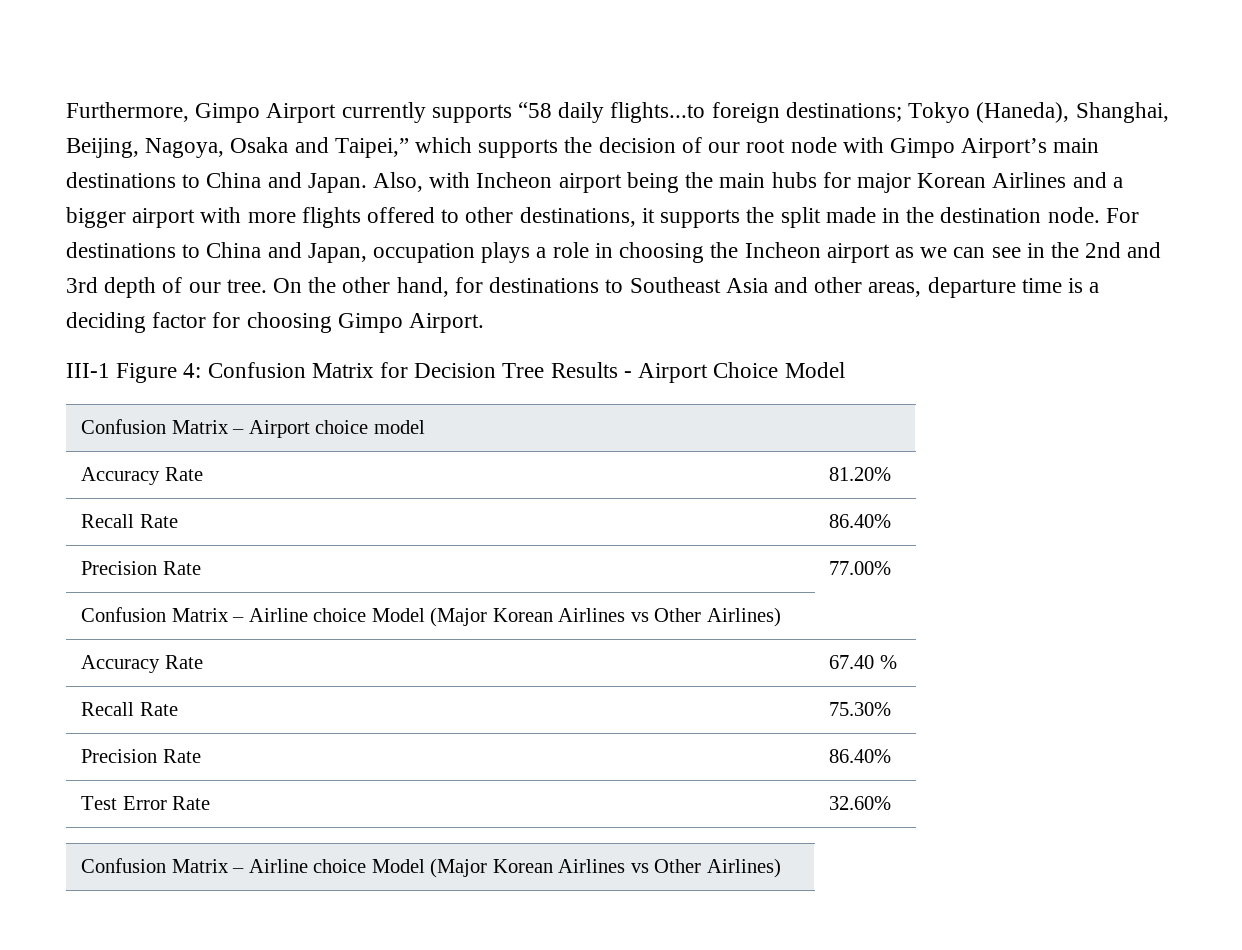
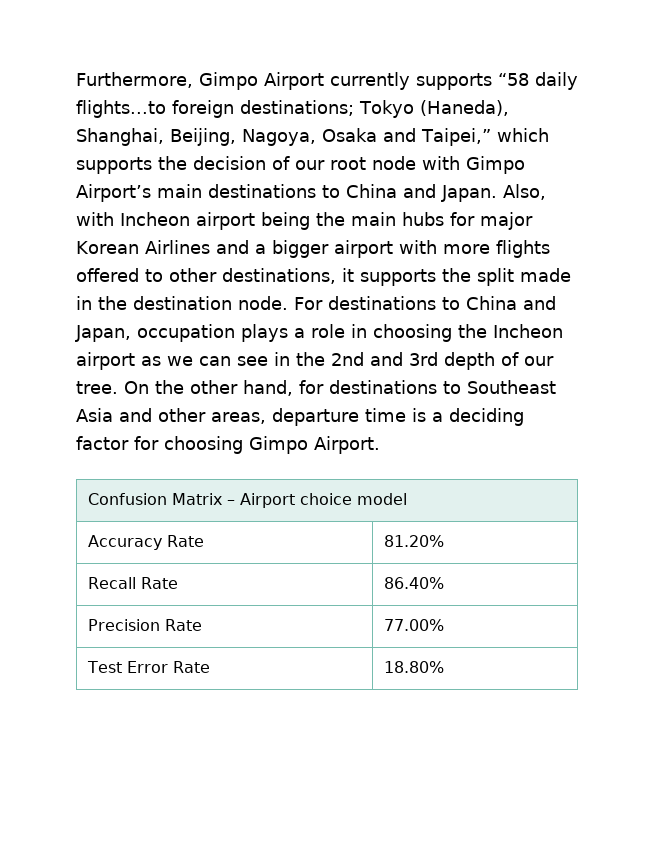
- III-1 Figure 4: Confusion Matrix for Decision Tree Results - Airport Choice Model
  Precision Rate | 77.00%
- Confusion Matrix – Airline choice Model (Major Korean Airlines vs Other Airlines)
- Accuracy Rate | 67.40 %
- Recall Rate | 75.30%
- Precision Rate | 86.40%
- Test Error Rate | 32.60%
- Confusion Matrix – Airline choice Model (Major Korean Airlines vs Other Airlines)
+ Test Error Rate | 18.80%

